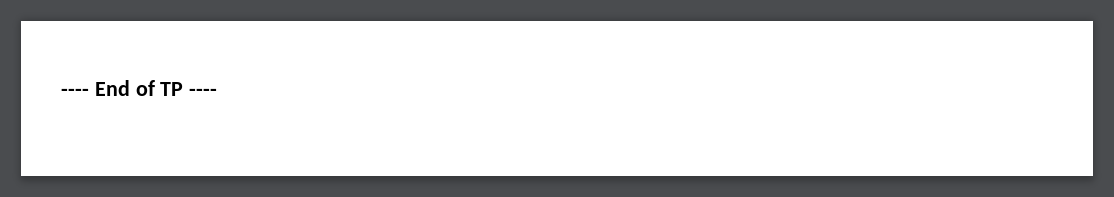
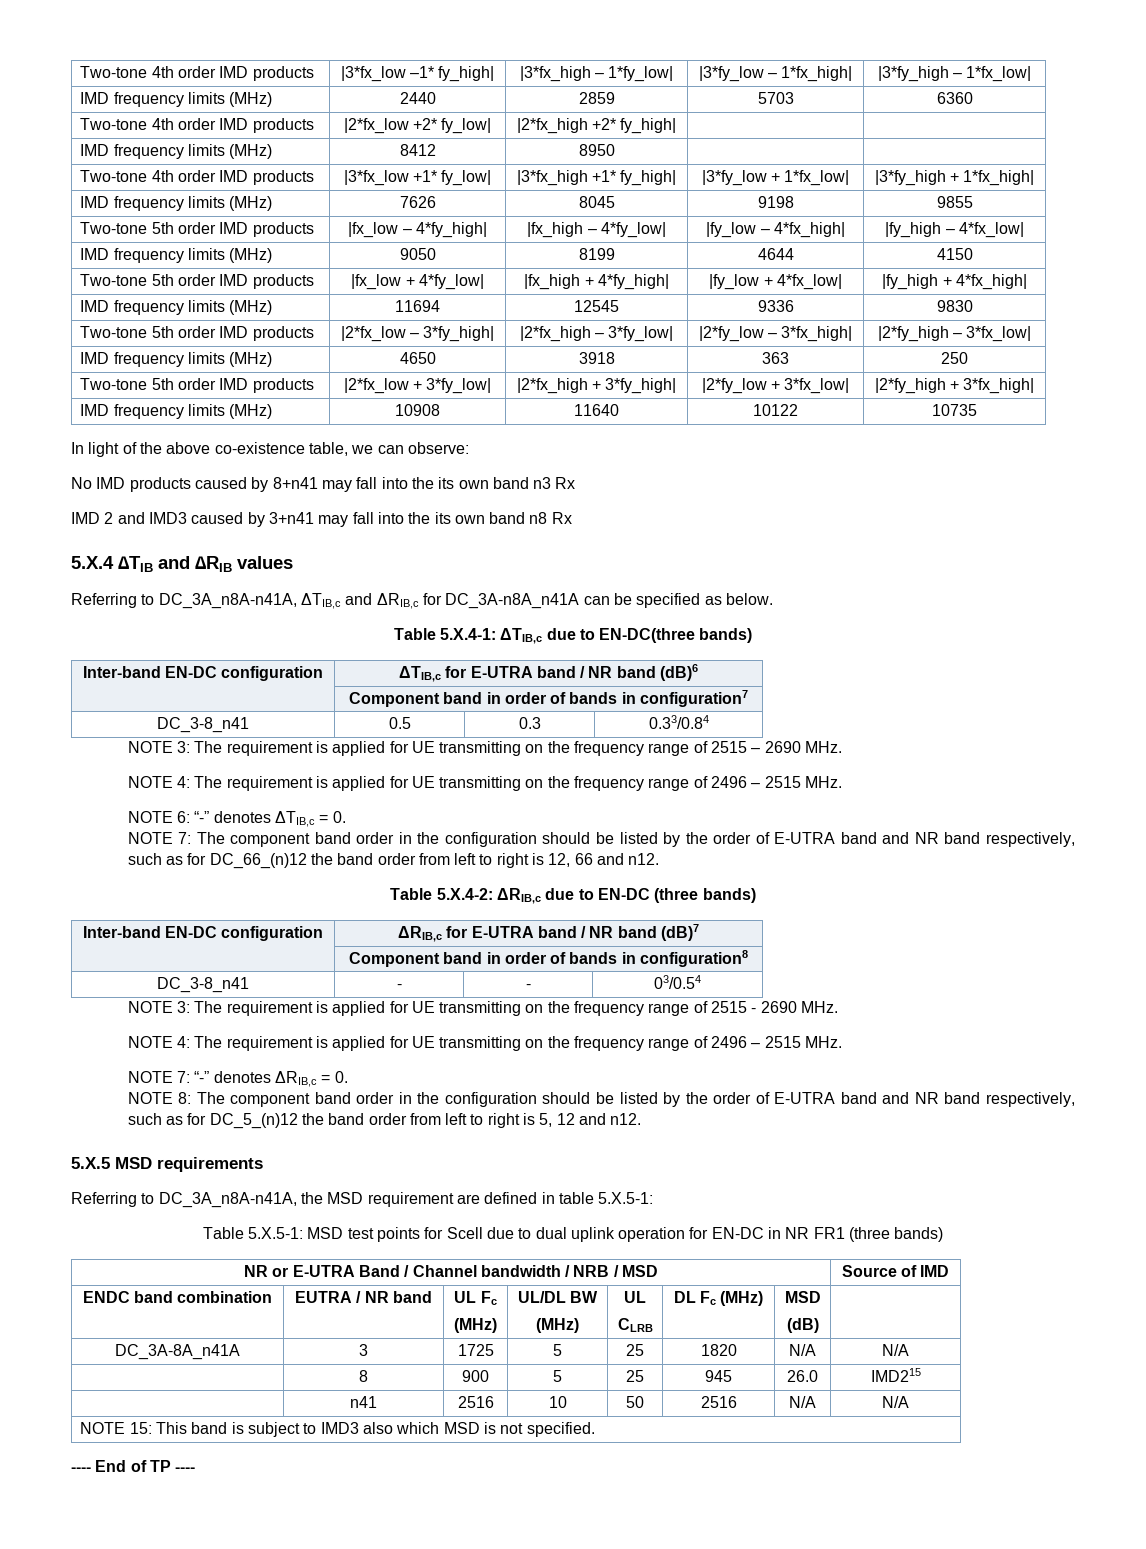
+ Two-tone 4th order IMD products | |3*fx_low –1* fy_high| | |3*fx_high – 1*fy_low| | |3*fy_low – 1*fx_high| | |3*fy_high – 1*fx_low|
+ IMD frequency limits (MHz) | 2440 | 2859 | 5703 | 6360
+ Two-tone 4th order IMD products | |2*fx_low +2* fy_low| | |2*fx_high +2* fy_high| | |
+ IMD frequency limits (MHz) | 8412 | 8950 | |
+ Two-tone 4th order IMD products | |3*fx_low +1* fy_low| | |3*fx_high +1* fy_high| | |3*fy_low + 1*fx_low| | |3*fy_high + 1*fx_high|
+ IMD frequency limits (MHz) | 7626 | 8045 | 9198 | 9855
+ Two-tone 5th order IMD products | |fx_low – 4*fy_high| | |fx_high – 4*fy_low| | |fy_low – 4*fx_high| | |fy_high – 4*fx_low|
+ IMD frequency limits (MHz) | 9050 | 8199 | 4644 | 4150
+ Two-tone 5th order IMD products | |fx_low + 4*fy_low| | |fx_high + 4*fy_high| | |fy_low + 4*fx_low| | |fy_high + 4*fx_high|
+ IMD frequency limits (MHz) | 11694 | 12545 | 9336 | 9830
+ Two-tone 5th order IMD products | |2*fx_low – 3*fy_high| | |2*fx_high – 3*fy_low| | |2*fy_low – 3*fx_high| | |2*fy_high – 3*fx_low|
+ IMD frequency limits (MHz) | 4650 | 3918 | 363 | 250
+ Two-tone 5th order IMD products | |2*fx_low + 3*fy_low| | |2*fx_high + 3*fy_high| | |2*fy_low + 3*fx_low| | |2*fy_high + 3*fx_high|
+ IMD frequency limits (MHz) | 10908 | 11640 | 10122 | 10735
+ In light of the above co-existence table, we can observe:
+ No IMD products caused by 8+n41 may fall into the its own band n3 Rx
+ IMD 2 and IMD3 caused by 3+n41 may fall into the its own band n8 Rx
+ 5.X.4 ∆TIB and ∆RIB values
+ Referring to DC_3A_n8A-n41A, ΔTIB,c and ΔRIB,c for DC_3A-n8A_n41A can be specified as below.
+ Table 5.X.4-1: ΔTIB,c due to EN-DC(three bands)
+ Inter-band EN-DC configuration | ΔTIB,c for E-UTRA band / NR band (dB)6
+ | Component band in order of bands in configuration7
+ DC_3-8_n41 | 0.5 | 0.3 | 0.33/0.84
+ NOTE 3: The requirement is applied for UE transmitting on the frequency range of 2515 – 2690 MHz.
+ NOTE 4: The requirement is applied for UE transmitting on the frequency range of 2496 – 2515 MHz.
+ NOTE 6: “-” denotes ΔTIB,c = 0.
+ NOTE 7: The component band order in the configuration should be listed by the order of E-UTRA band and NR band respectively, such as for DC_66_(n)12 the band order from left to right is 12, 66 and n12.
+ Table 5.X.4-2: ΔRIB,c due to EN-DC (three bands)
+ Inter-band EN-DC configuration | ΔRIB,c for E-UTRA band / NR band (dB)7
+ | Component band in order of bands in configuration8
+ DC_3-8_n41 | - | - | 03/0.54
+ NOTE 3: The requirement is applied for UE transmitting on the frequency range of 2515 - 2690 MHz.
+ NOTE 4: The requirement is applied for UE transmitting on the frequency range of 2496 – 2515 MHz.
+ NOTE 7: “-” denotes ΔRIB,c = 0.
+ NOTE 8: The component band order in the configuration should be listed by the order of E-UTRA band and NR band respectively, such as for DC_5_(n)12 the band order from left to right is 5, 12 and n12.
+ 5.X.5 MSD requirements
+ Referring to DC_3A_n8A-n41A, the MSD requirement are defined in table 5.X.5-1:
+ Table 5.X.5-1: MSD test points for Scell due to dual uplink operation for EN-DC in NR FR1 (three bands)
+ NR or E-UTRA Band / Channel bandwidth / NRB / MSD | Source of IMD
+ ENDC band combination | EUTRA / NR band | UL Fc
+ (MHz) | UL/DL BW
+ (MHz) | UL
+ CLRB | DL Fc (MHz) | MSD
+ (dB) |
+ DC_3A-8A_n41A | 3 | 1725 | 5 | 25 | 1820 | N/A | N/A
+ | 8 | 900 | 5 | 25 | 945 | 26.0 | IMD215
+ | n41 | 2516 | 10 | 50 | 2516 | N/A | N/A
+ NOTE 15: This band is subject to IMD3 also which MSD is not specified.

